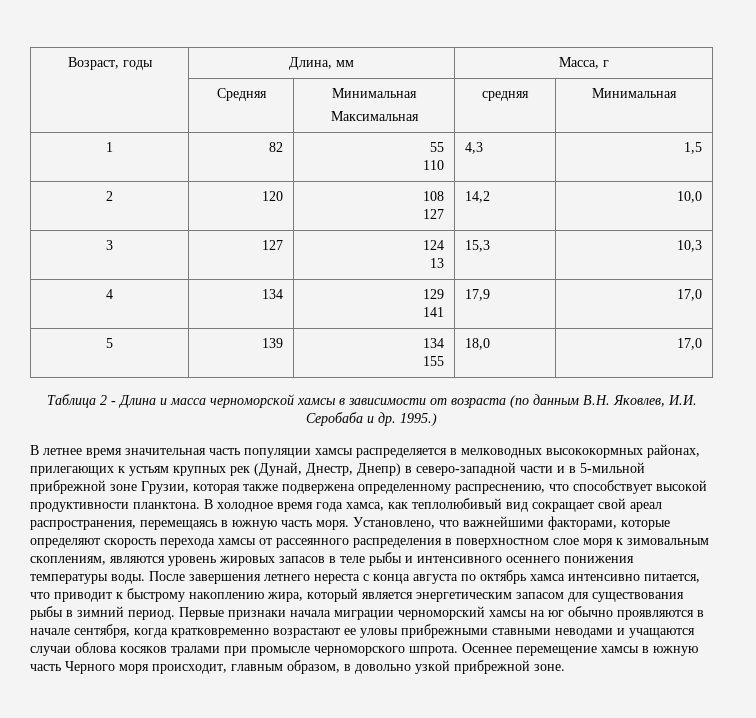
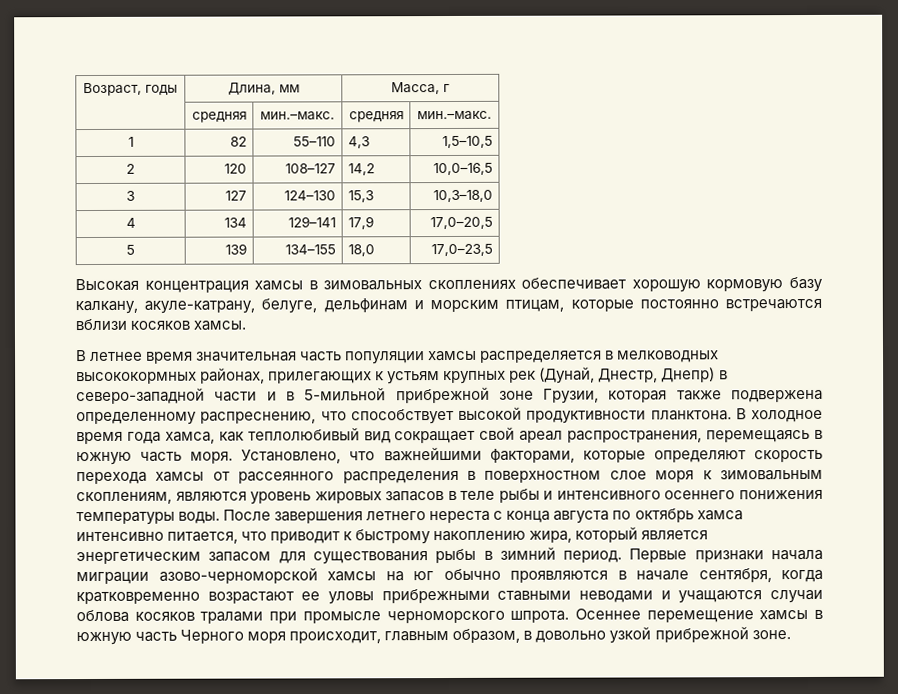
- | Средняя | Минимальная
- Максимальная | средняя | Минимальная
+ | средняя | мин.–макс. | средняя | мин.–макс.
- 1 | 82 | 55
- 110 | 4,3 | 1,5
+ 1 | 82 | 55–110 | 4,3 | 1,5–10,5
- 2 | 120 | 108
- 127 | 14,2 | 10,0
+ 2 | 120 | 108–127 | 14,2 | 10,0–16,5
- 3 | 127 | 124
- 13 | 15,3 | 10,3
+ 3 | 127 | 124–130 | 15,3 | 10,3–18,0
- 4 | 134 | 129
- 141 | 17,9 | 17,0
+ 4 | 134 | 129–141 | 17,9 | 17,0–20,5
- 5 | 139 | 134
- 155 | 18,0 | 17,0
- Таблица 2 - Длина и масса черноморской хамсы в зависимости от возраста (по данным В.Н. Яковлев, И.И. Серобаба и др. 1995.)
+ 5 | 139 | 134–155 | 18,0 | 17,0–23,5
+ Высокая концентрация хамсы в зимовальных скоплениях обеспечивает хорошую кормовую базу калкану, акуле-катрану, белуге, дельфинам и морским птицам, которые постоянно встречаются вблизи косяков хамсы.
- Первые признаки начала миграции черноморский хамсы на юг обычно проявляются в начале сентября, когда кратковременно возрастают ее уловы прибрежными ставными неводами и учащаются случаи облова косяков тралами при промысле черноморского шпрота.
+ Первые признаки начала миграции азово-черноморской хамсы на юг обычно проявляются в начале сентября, когда кратковременно возрастают ее уловы прибрежными ставными неводами и учащаются случаи облова косяков тралами при промысле черноморского шпрота.

